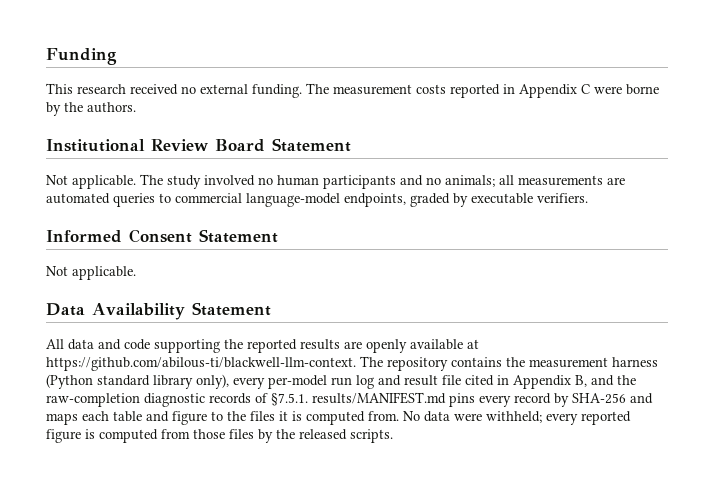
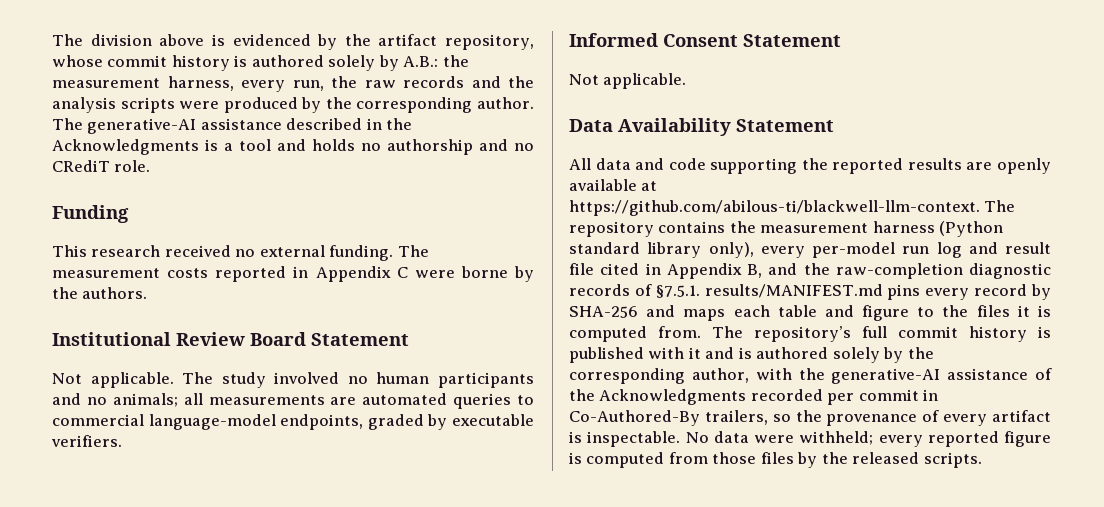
+ The division above is evidenced by the artifact repository, whose commit history is authored solely by A.B.: the measurement harness, every run, the raw records and the analysis scripts were produced by the corresponding author. The generative-AI assistance described in the Acknowledgments is a tool and holds no authorship and no CRediT role.
+ The repository’s full commit history is published with it and is authored solely by the corresponding author, with the generative-AI assistance of the Acknowledgments recorded per commit in Co-Authored-By trailers, so the provenance of every artifact is inspectable.

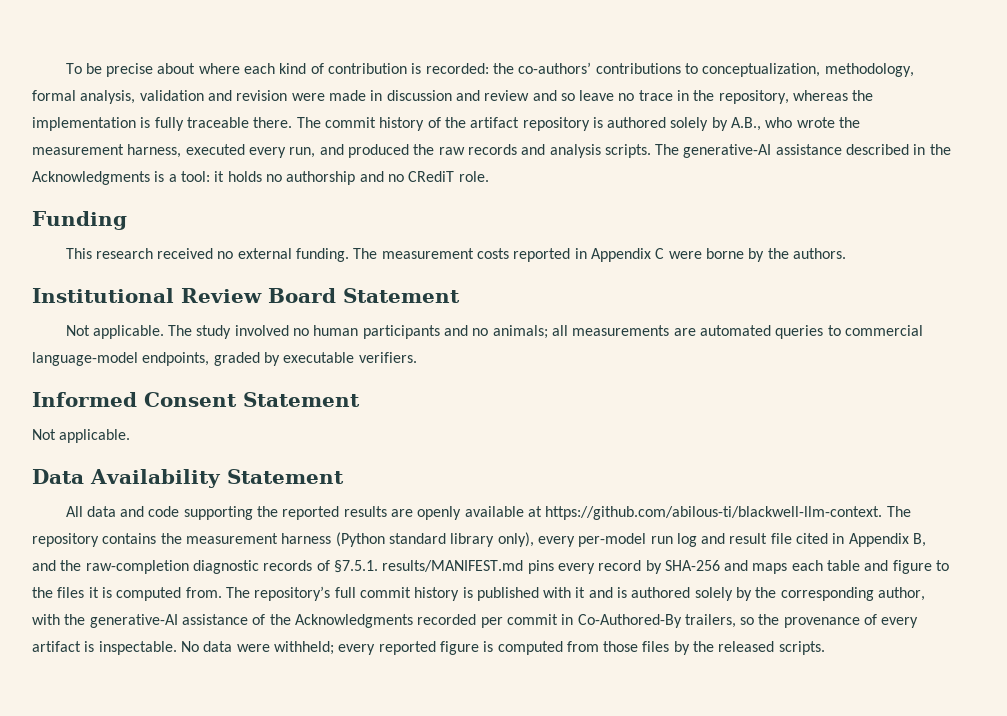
- The division above is evidenced by the artifact repository, whose commit history is authored solely by A.B.: the measurement harness, every run, the raw records and the analysis scripts were produced by the corresponding author.
+ To be precise about where each kind of contribution is recorded: the co-authors’ contributions to conceptualization, methodology, formal analysis, validation and revision were made in discussion and review and so leave no trace in the repository, whereas the implementation is fully traceable there. The commit history of the artifact repository is authored solely by A.B., who wrote the measurement harness, executed every run, and produced the raw records and analysis scripts.
- The generative-AI assistance described in the Acknowledgments is a tool and holds no authorship and no CRediT role.
+ The generative-AI assistance described in the Acknowledgments is a tool: it holds no authorship and no CRediT role.

